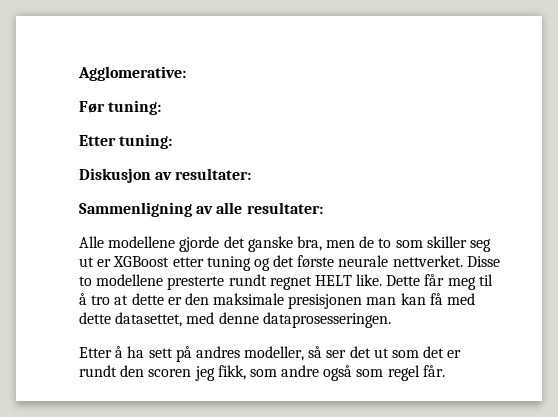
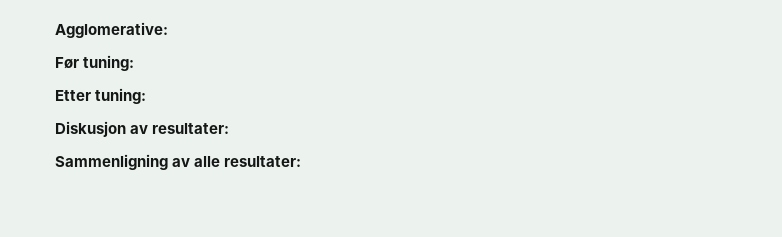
- Alle modellene gjorde det ganske bra, men de to som skiller seg ut er XGBoost etter tuning og det første neurale nettverket. Disse to modellene presterte rundt regnet HELT like. Dette får meg til å tro at dette er den maksimale presisjonen man kan få med dette datasettet, med denne dataprosesseringen.
- Etter å ha sett på andres modeller, så ser det ut som det er rundt den scoren jeg fikk, som andre også som regel får.

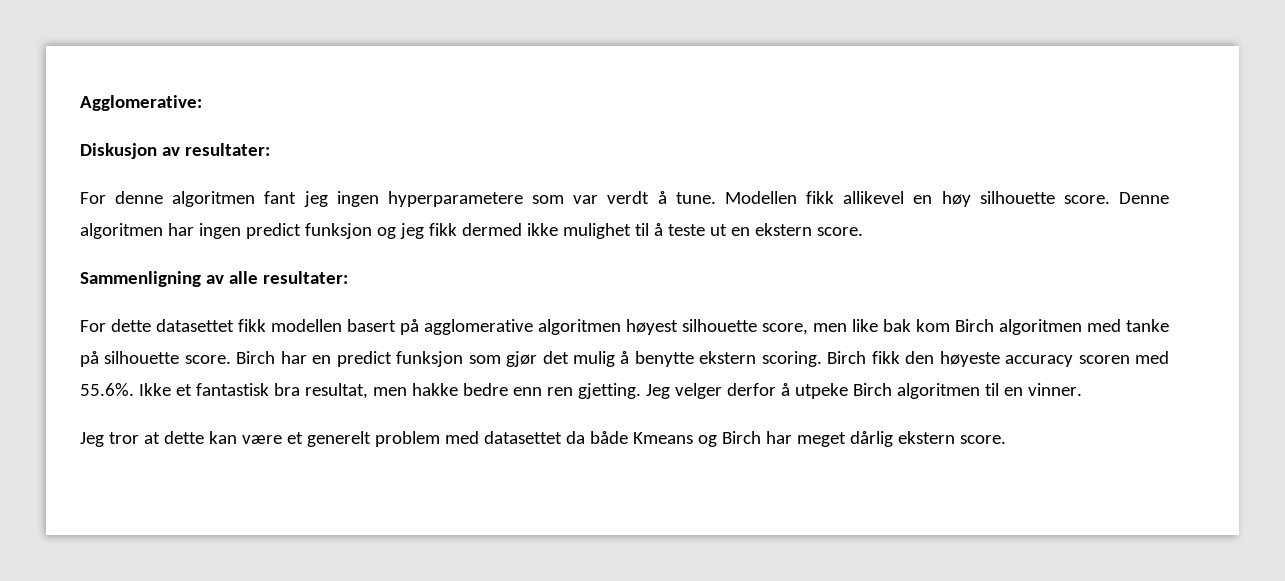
- Før tuning:
- Etter tuning:
+ For denne algoritmen fant jeg ingen hyperparametere som var verdt å tune. Modellen fikk allikevel en høy silhouette score. Denne algoritmen har ingen predict funksjon og jeg fikk dermed ikke mulighet til å teste ut en ekstern score.
  Sammenligning av alle resultater:
+ For dette datasettet fikk modellen basert på agglomerative algoritmen høyest silhouette score, men like bak kom Birch algoritmen med tanke på silhouette score. Birch har en predict funksjon som gjør det mulig å benytte ekstern scoring. Birch fikk den høyeste accuracy scoren med 55.6%. Ikke et fantastisk bra resultat, men hakke bedre enn ren gjetting. Jeg velger derfor å utpeke Birch algoritmen til en vinner.
+ Jeg tror at dette kan være et generelt problem med datasettet da både Kmeans og Birch har meget dårlig ekstern score.

